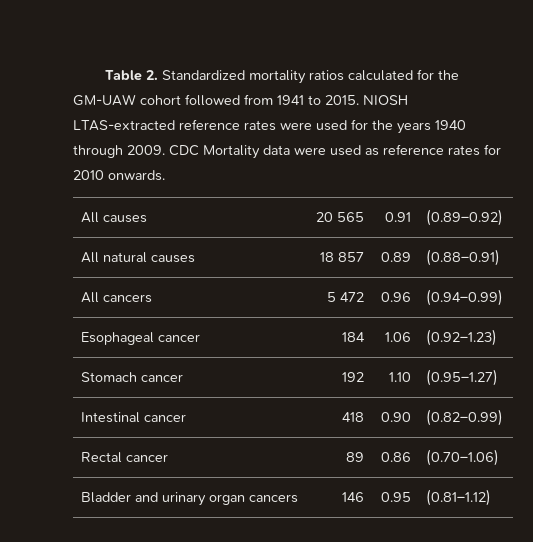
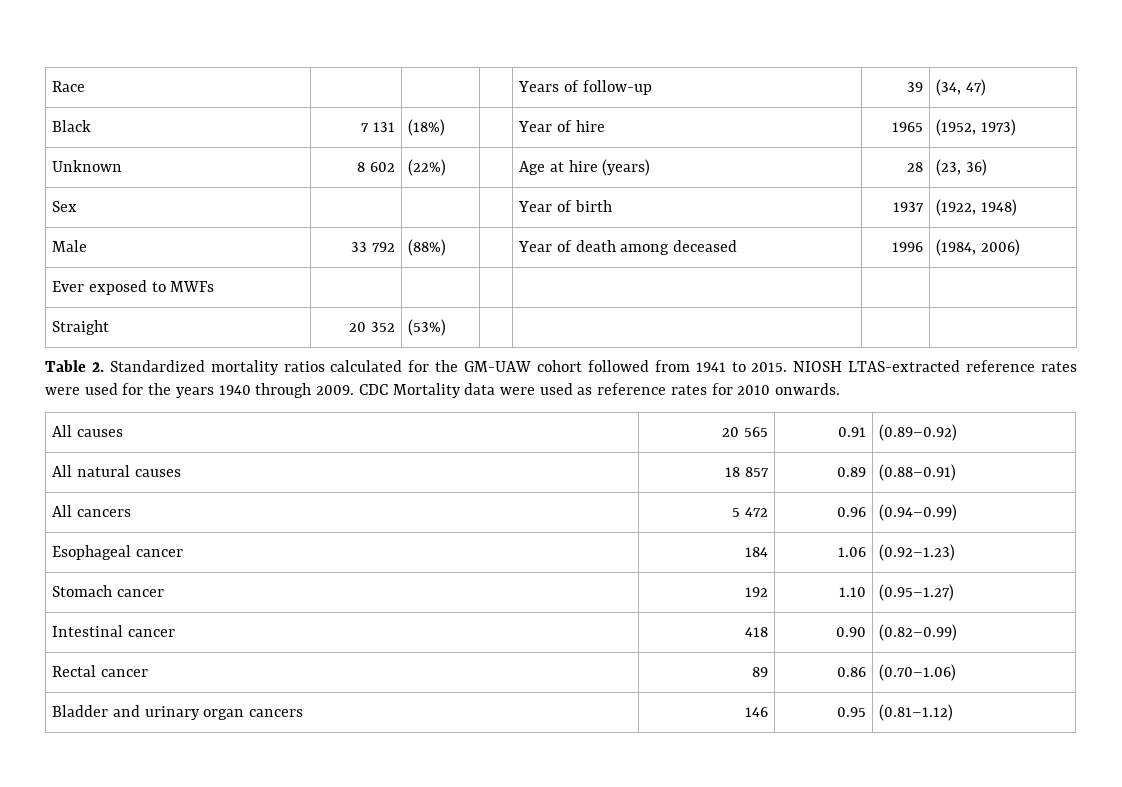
+ Race | | | | Years of follow-up | 39 | (34, 47)
+ Black | 7 131 | (18%) | | Year of hire | 1965 | (1952, 1973)
+ Unknown | 8 602 | (22%) | | Age at hire (years) | 28 | (23, 36)
+ Sex | | | | Year of birth | 1937 | (1922, 1948)
+ Male | 33 792 | (88%) | | Year of death among deceased | 1996 | (1984, 2006)
+ Ever exposed to MWFs | | | | | |
+ Straight | 20 352 | (53%) | | | |

